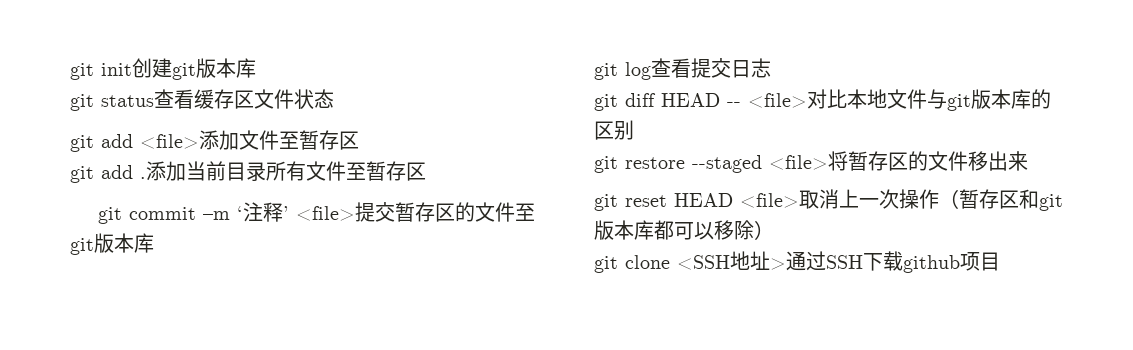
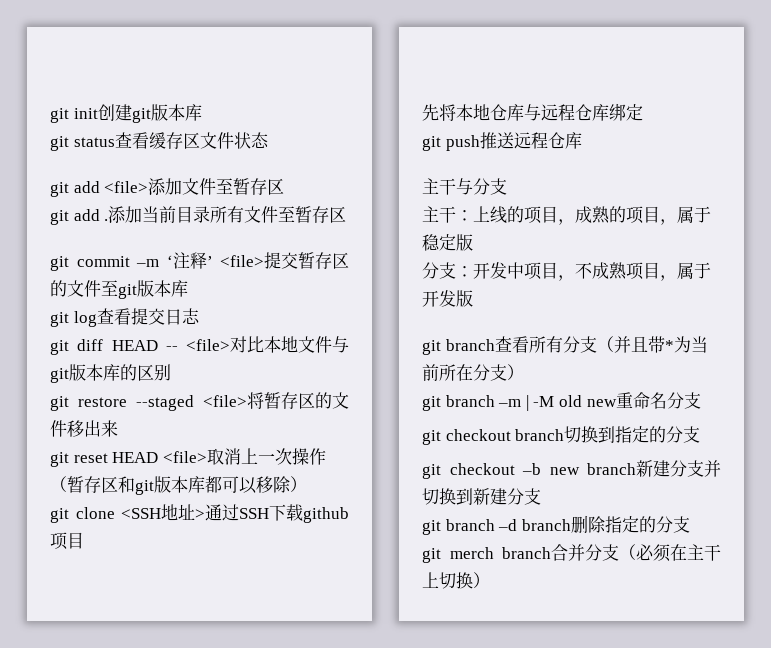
+ 先将本地仓库与远程仓库绑定
+ git push推送远程仓库
+ 主干与分支
+ 主干：上线的项目，成熟的项目，属于稳定版
+ 分支：开发中项目，不成熟项目，属于开发版
+ git branch查看所有分支（并且带*为当前所在分支）
+ git branch –m | -M old new重命名分支
+ git checkout branch切换到指定的分支
+ git checkout –b new branch新建分支并切换到新建分支
+ git branch –d branch删除指定的分支
+ git merch branch合并分支（必须在主干上切换）

